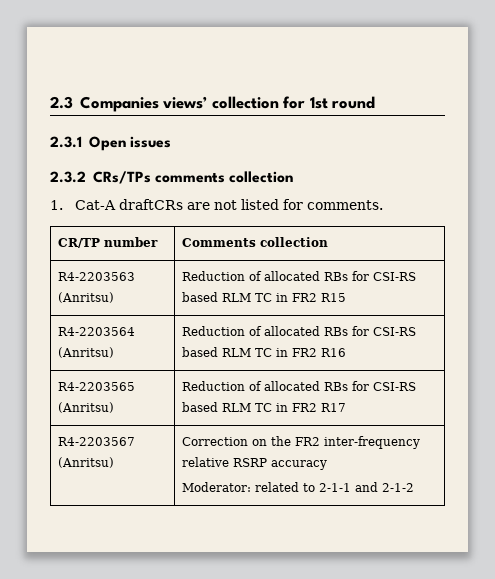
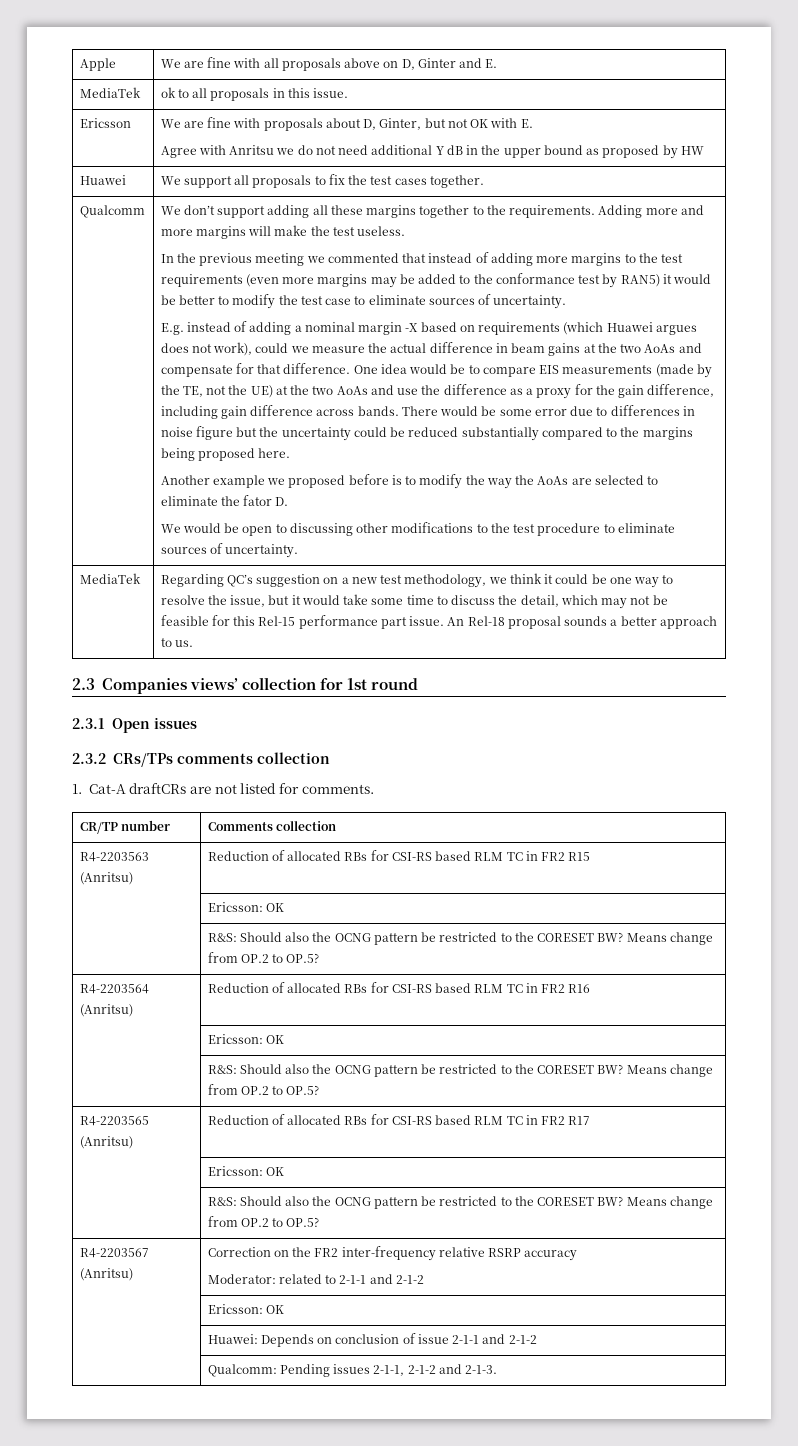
+ Apple | We are fine with all proposals above on D, Ginter and E.
+ MediaTek | ok to all proposals in this issue.
+ Ericsson | We are fine with proposals about D, Ginter, but not OK with E.
+ Agree with Anritsu we do not need additional Y dB in the upper bound as proposed by HW
+ Huawei | We support all proposals to fix the test cases together.
+ Qualcomm | We don’t support adding all these margins together to the requirements. Adding more and more margins will make the test useless.
+ In the previous meeting we commented that instead of adding more margins to the test requirements (even more margins may be added to the conformance test by RAN5) it would be better to modify the test case to eliminate sources of uncertainty.
+ E.g. instead of adding a nominal margin -X based on requirements (which Huawei argues does not work), could we measure the actual difference in beam gains at the two AoAs and compensate for that difference. One idea would be to compare EIS measurements (made by the TE, not the UE) at the two AoAs and use the difference as a proxy for the gain difference, including gain difference across bands. There would be some error due to differences in noise figure but the uncertainty could be reduced substantially compared to the margins being proposed here.
+ Another example we proposed before is to modify the way the AoAs are selected to eliminate the fator D.
+ We would be open to discussing other modifications to the test procedure to eliminate sources of uncertainty.
+ MediaTek | Regarding QC’s suggestion on a new test methodology, we think it could be one way to resolve the issue, but it would take some time to discuss the detail, which may not be feasible for this Rel-15 performance part issue. An Rel-18 proposal sounds a better approach to us.
  R4-2203563 (Anritsu) | Reduction of allocated RBs for CSI-RS based RLM TC in FR2 R15
+ | Ericsson: OK
+ | R&S: Should also the OCNG pattern be restricted to the CORESET BW? Means change from OP.2 to OP.5?
  R4-2203564 (Anritsu) | Reduction of allocated RBs for CSI-RS based RLM TC in FR2 R16
+ | Ericsson: OK
+ | R&S: Should also the OCNG pattern be restricted to the CORESET BW? Means change from OP.2 to OP.5?
  R4-2203565 (Anritsu) | Reduction of allocated RBs for CSI-RS based RLM TC in FR2 R17
+ | Ericsson: OK
+ | R&S: Should also the OCNG pattern be restricted to the CORESET BW? Means change from OP.2 to OP.5?
  R4-2203567 (Anritsu) | Correction on the FR2 inter-frequency relative RSRP accuracy
  Moderator: related to 2-1-1 and 2-1-2
+ | Ericsson: OK
+ | Huawei: Depends on conclusion of issue 2-1-1 and 2-1-2
+ | Qualcomm: Pending issues 2-1-1, 2-1-2 and 2-1-3.

